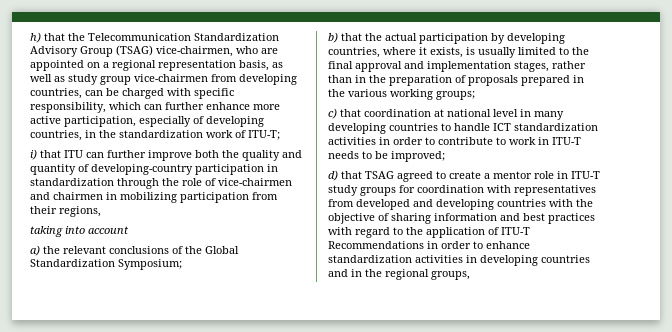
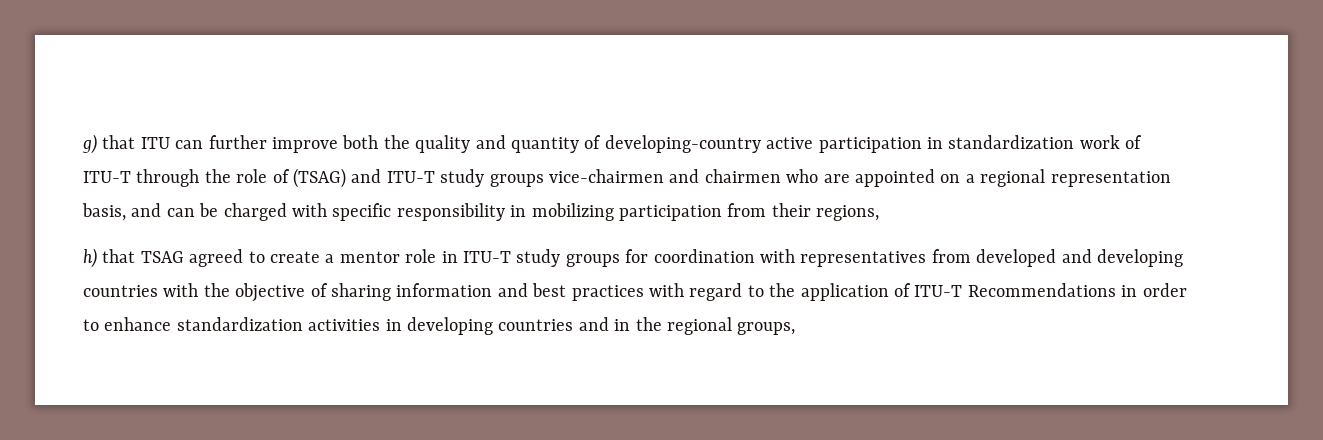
- h) that the Telecommunication Standardization Advisory Group (TSAG) vice-chairmen, who are appointed on a regional representation basis, as well as study group vice-chairmen from developing countries, can be charged with specific responsibility, which can further enhance more active participation, especially of developing countries, in the standardization work of ITU-T;
- i) that ITU can further improve both the quality and quantity of developing-country participation in standardization through the role of vice-chairmen and chairmen in mobilizing participation from their regions,
+ g) that ITU can further improve both the quality and quantity of developing-country active participation in standardization work of ITU-T through the role of (TSAG) and ITU-T study groups vice-chairmen and chairmen who are appointed on a regional representation basis, and can be charged with specific responsibility in mobilizing participation from their regions,
- taking into account
- a) the relevant conclusions of the Global Standardization Symposium;
- b) that the actual participation by developing countries, where it exists, is usually limited to the final approval and implementation stages, rather than in the preparation of proposals prepared in the various working groups;
- c) that coordination at national level in many developing countries to handle ICT standardization activities in order to contribute to work in ITU-T needs to be improved;
- d) that TSAG agreed to create a mentor role in ITU-T study groups for coordination with representatives from developed and developing countries with the objective of sharing information and best practices with regard to the application of ITU-T Recommendations in order to enhance standardization activities in developing countries and in the regional groups,
+ h) that TSAG agreed to create a mentor role in ITU-T study groups for coordination with representatives from developed and developing countries with the objective of sharing information and best practices with regard to the application of ITU-T Recommendations in order to enhance standardization activities in developing countries and in the regional groups,

